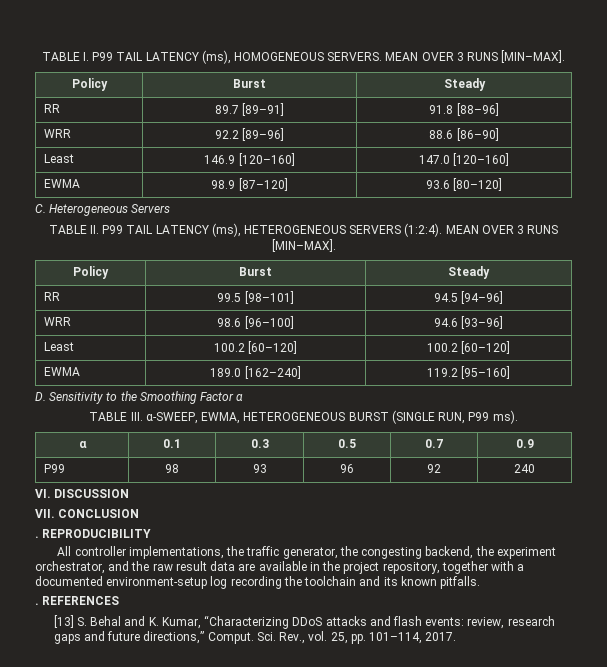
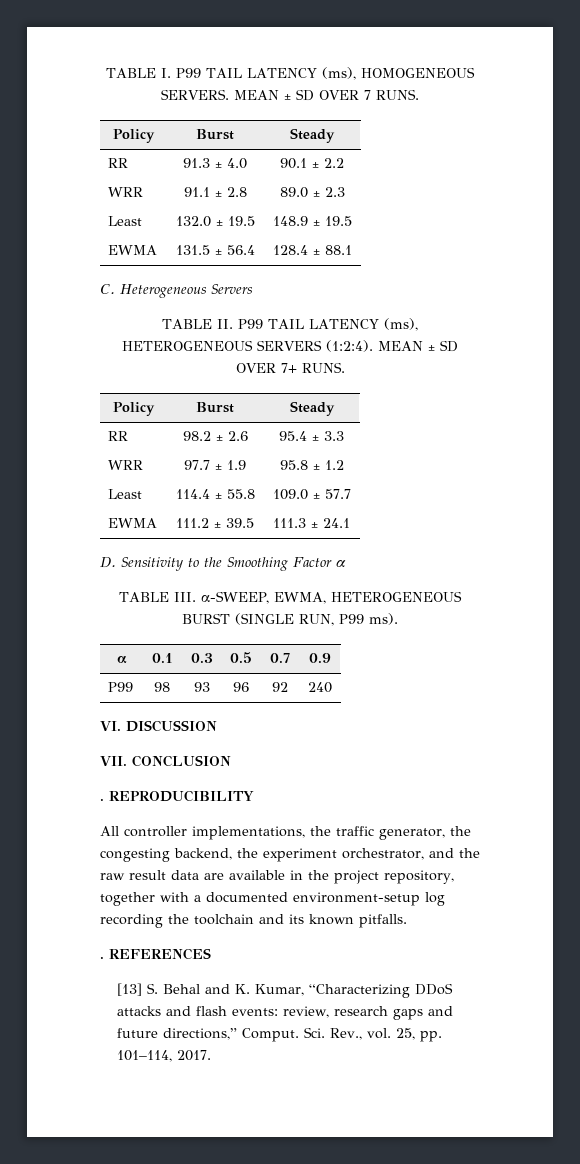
- TABLE I. P99 TAIL LATENCY (ms), HOMOGENEOUS SERVERS. MEAN OVER 3 RUNS [MIN–MAX].
+ TABLE I. P99 TAIL LATENCY (ms), HOMOGENEOUS SERVERS. MEAN ± SD OVER 7 RUNS.
  Policy | Burst | Steady
- RR | 89.7 [89–91] | 91.8 [88–96]
- WRR | 92.2 [89–96] | 88.6 [86–90]
- Least | 146.9 [120–160] | 147.0 [120–160]
- EWMA | 98.9 [87–120] | 93.6 [80–120]
+ RR | 91.3 ± 4.0 | 90.1 ± 2.2
+ WRR | 91.1 ± 2.8 | 89.0 ± 2.3
+ Least | 132.0 ± 19.5 | 148.9 ± 19.5
+ EWMA | 131.5 ± 56.4 | 128.4 ± 88.1
- TABLE II. P99 TAIL LATENCY (ms), HETEROGENEOUS SERVERS (1:2:4). MEAN OVER 3 RUNS [MIN–MAX].
+ TABLE II. P99 TAIL LATENCY (ms), HETEROGENEOUS SERVERS (1:2:4). MEAN ± SD OVER 7+ RUNS.
  Policy | Burst | Steady
- RR | 99.5 [98–101] | 94.5 [94–96]
- WRR | 98.6 [96–100] | 94.6 [93–96]
- Least | 100.2 [60–120] | 100.2 [60–120]
- EWMA | 189.0 [162–240] | 119.2 [95–160]
+ RR | 98.2 ± 2.6 | 95.4 ± 3.3
+ WRR | 97.7 ± 1.9 | 95.8 ± 1.2
+ Least | 114.4 ± 55.8 | 109.0 ± 57.7
+ EWMA | 111.2 ± 39.5 | 111.3 ± 24.1

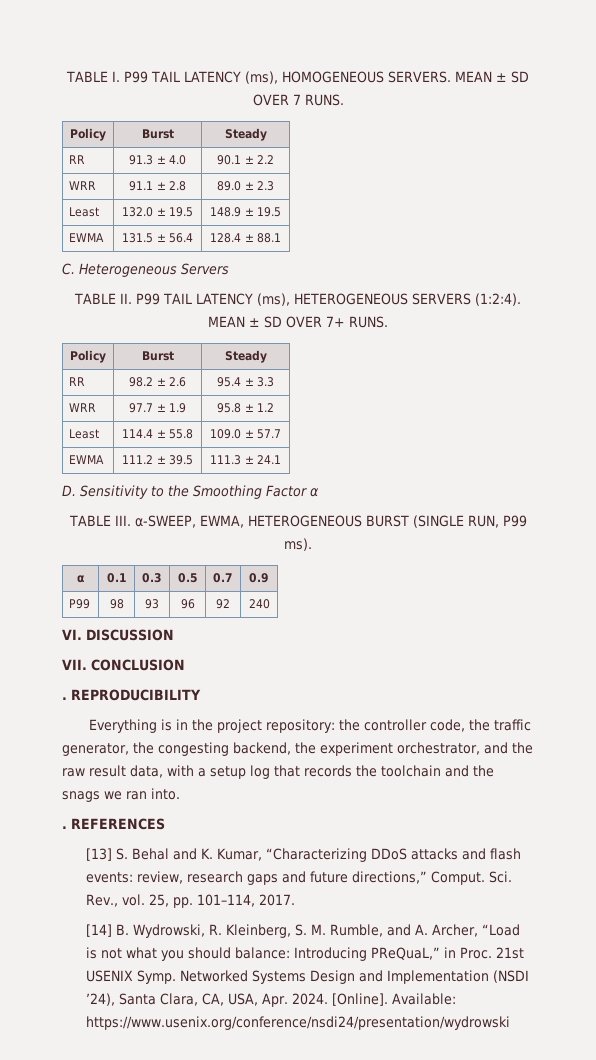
- All controller implementations, the traffic generator, the congesting backend, the experiment orchestrator, and the raw result data are available in the project repository, together with a documented environment-setup log recording the toolchain and its known pitfalls.
+ Everything is in the project repository: the controller code, the traffic generator, the congesting backend, the experiment orchestrator, and the raw result data, with a setup log that records the toolchain and the snags we ran into.
+ [14] B. Wydrowski, R. Kleinberg, S. M. Rumble, and A. Archer, “Load is not what you should balance: Introducing PReQuaL,” in Proc. 21st USENIX Symp. Networked Systems Design and Implementation (NSDI ’24), Santa Clara, CA, USA, Apr. 2024. [Online]. Available: https://www.usenix.org/conference/nsdi24/presentation/wydrowski

